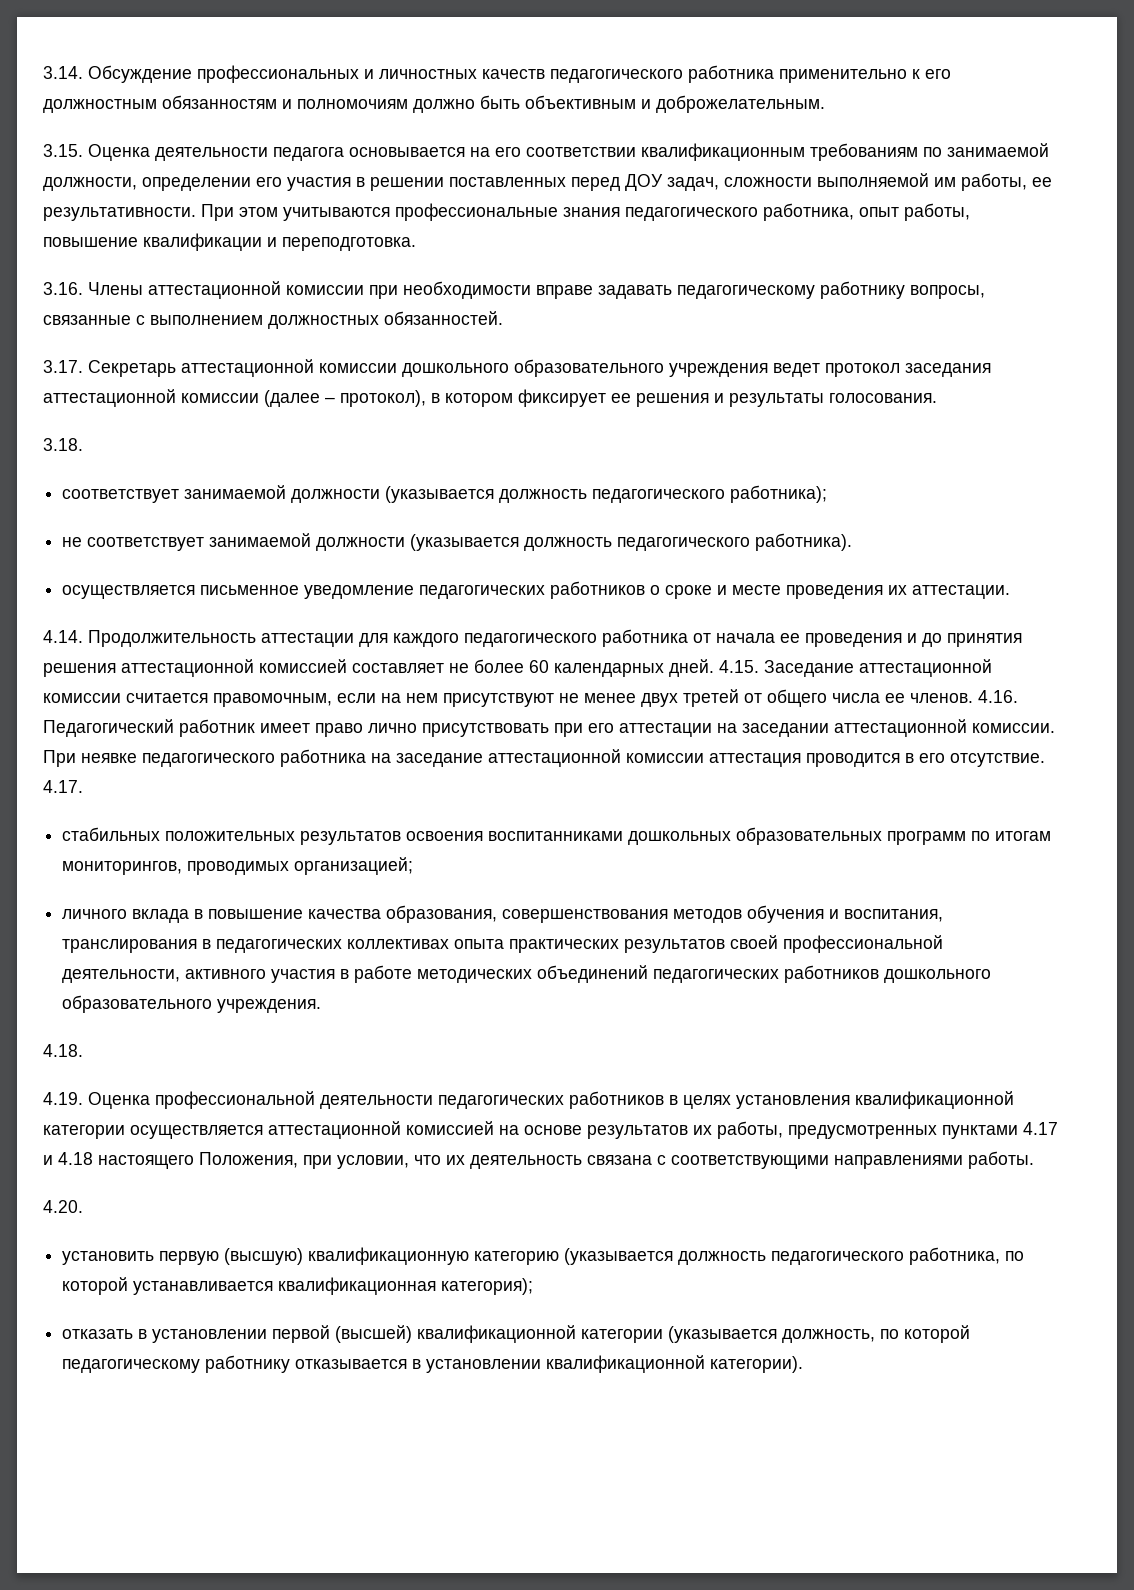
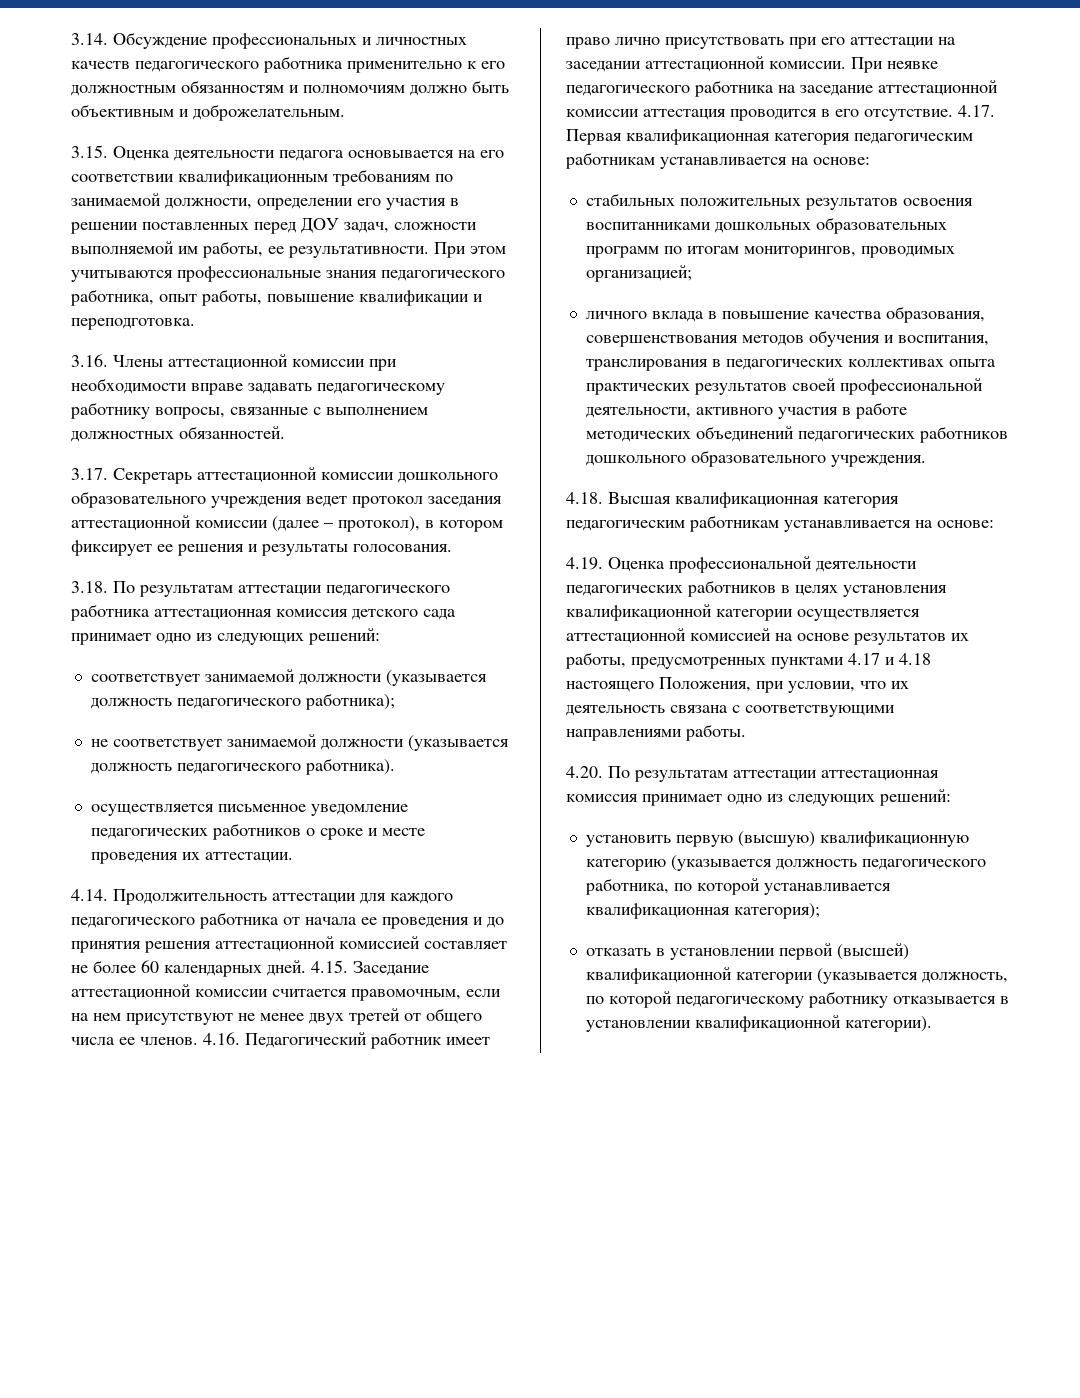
- 3.18.
+ 3.18. По результатам аттестации педагогического работника аттестационная комиссия детского сада принимает одно из следующих решений:
- 4.17.
+ 4.17. Первая квалификационная категория педагогическим работникам устанавливается на основе:
- 4.18.
+ 4.18. Высшая квалификационная категория педагогическим работникам устанавливается на основе:
- 4.20.
+ 4.20. По результатам аттестации аттестационная комиссия принимает одно из следующих решений:

